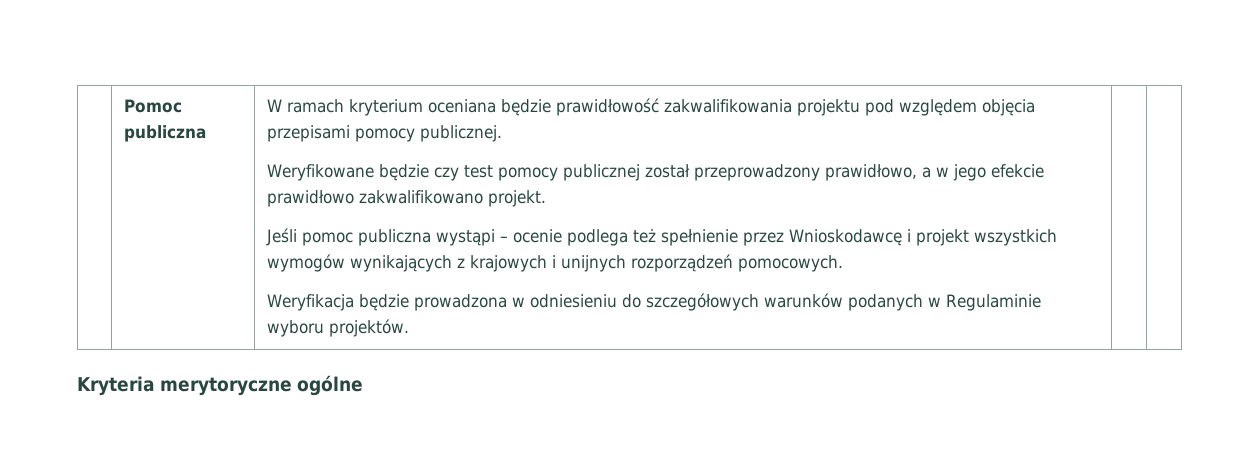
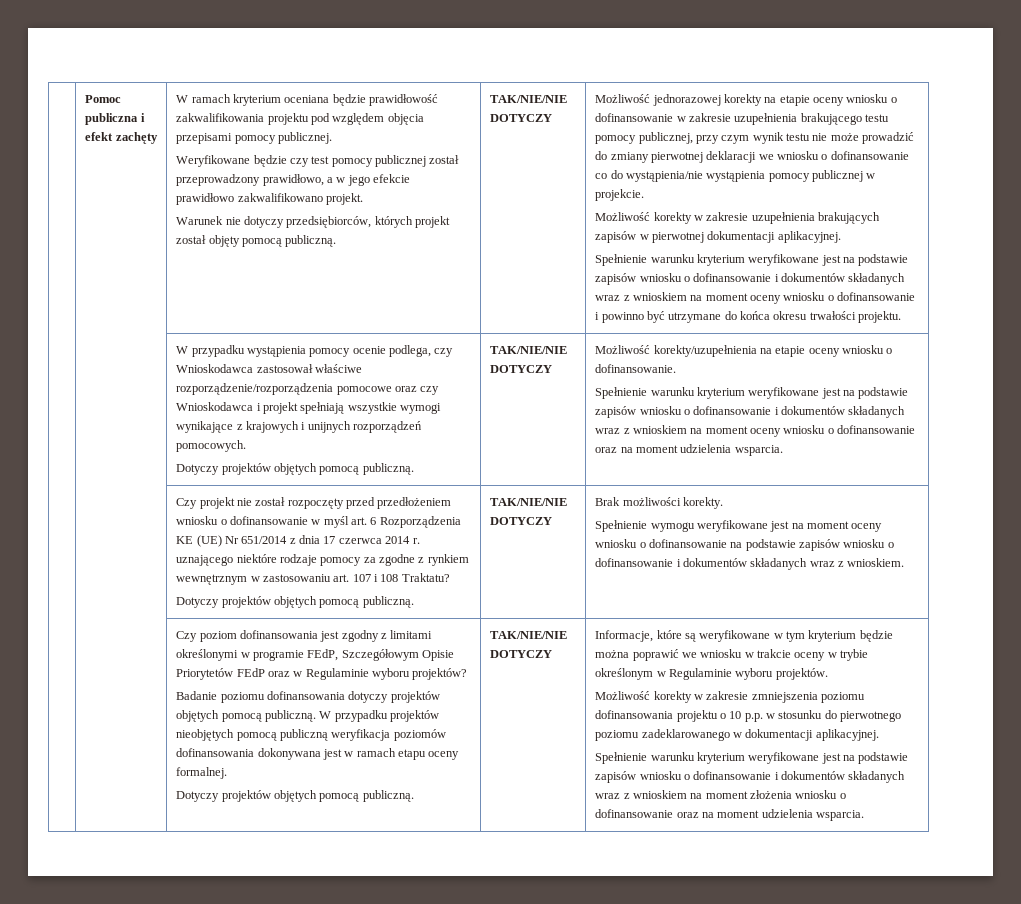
- Pomoc publiczna
+ Pomoc publiczna i efekt zachęty
- Jeśli pomoc publiczna wystąpi – ocenie podlega też spełnienie przez Wnioskodawcę i projekt wszystkich wymogów wynikających z krajowych i unijnych rozporządzeń pomocowych.
+ Warunek nie dotyczy przedsiębiorców, których projekt został objęty pomocą publiczną. | TAK/NIE/NIE DOTYCZY | Możliwość jednorazowej korekty na etapie oceny wniosku o dofinansowanie w zakresie uzupełnienia brakującego testu pomocy publicznej, przy czym wynik testu nie może prowadzić do zmiany pierwotnej deklaracji we wniosku o dofinansowanie co do wystąpienia/nie wystąpienia pomocy publicznej w projekcie.
+ Możliwość korekty w zakresie uzupełnienia brakujących zapisów w pierwotnej dokumentacji aplikacyjnej.
+ Spełnienie warunku kryterium weryfikowane jest na podstawie zapisów wniosku o dofinansowanie i dokumentów składanych wraz z wnioskiem na moment oceny wniosku o dofinansowanie i powinno być utrzymane do końca okresu trwałości projektu.
+ | | W przypadku wystąpienia pomocy ocenie podlega, czy Wnioskodawca zastosował właściwe rozporządzenie/rozporządzenia pomocowe oraz czy Wnioskodawca i projekt spełniają wszystkie wymogi wynikające z krajowych i unijnych rozporządzeń pomocowych.
- Weryfikacja będzie prowadzona w odniesieniu do szczegółowych warunków podanych w Regulaminie wyboru projektów. | |
- Kryteria merytoryczne ogólne
+ Dotyczy projektów objętych pomocą publiczną. | TAK/NIE/NIE DOTYCZY | Możliwość korekty/uzupełnienia na etapie oceny wniosku o dofinansowanie.
+ Spełnienie warunku kryterium weryfikowane jest na podstawie zapisów wniosku o dofinansowanie i dokumentów składanych wraz z wnioskiem na moment oceny wniosku o dofinansowanie oraz na moment udzielenia wsparcia.
+ | | Czy projekt nie został rozpoczęty przed przedłożeniem wniosku o dofinansowanie w myśl art. 6 Rozporządzenia KE (UE) Nr 651/2014 z dnia 17 czerwca 2014 r. uznającego niektóre rodzaje pomocy za zgodne z rynkiem wewnętrznym w zastosowaniu art. 107 i 108 Traktatu?
+ Dotyczy projektów objętych pomocą publiczną. | TAK/NIE/NIE DOTYCZY | Brak możliwości korekty.
+ Spełnienie wymogu weryfikowane jest na moment oceny wniosku o dofinansowanie na podstawie zapisów wniosku o dofinansowanie i dokumentów składanych wraz z wnioskiem.
+ | | Czy poziom dofinansowania jest zgodny z limitami określonymi w programie FEdP, Szczegółowym Opisie Priorytetów FEdP oraz w Regulaminie wyboru projektów?
+ Badanie poziomu dofinansowania dotyczy projektów objętych pomocą publiczną. W przypadku projektów nieobjętych pomocą publiczną weryfikacja poziomów dofinansowania dokonywana jest w ramach etapu oceny formalnej.
+ Dotyczy projektów objętych pomocą publiczną. | TAK/NIE/NIE DOTYCZY | Informacje, które są weryfikowane w tym kryterium będzie można poprawić we wniosku w trakcie oceny w trybie określonym w Regulaminie wyboru projektów.
+ Możliwość korekty w zakresie zmniejszenia poziomu dofinansowania projektu o 10 p.p. w stosunku do pierwotnego poziomu zadeklarowanego w dokumentacji aplikacyjnej.
+ Spełnienie warunku kryterium weryfikowane jest na podstawie zapisów wniosku o dofinansowanie i dokumentów składanych wraz z wnioskiem na moment złożenia wniosku o dofinansowanie oraz na moment udzielenia wsparcia.

